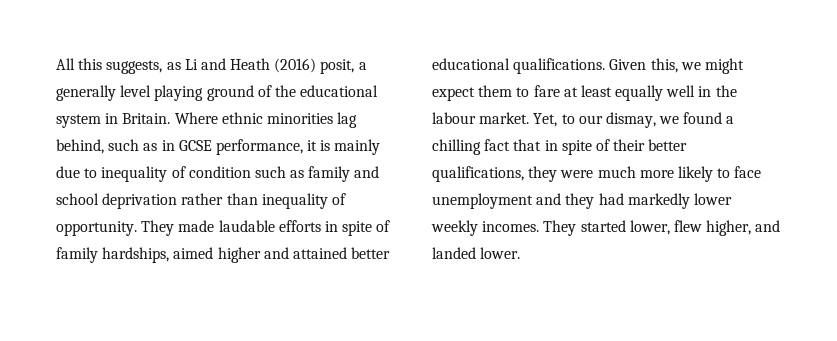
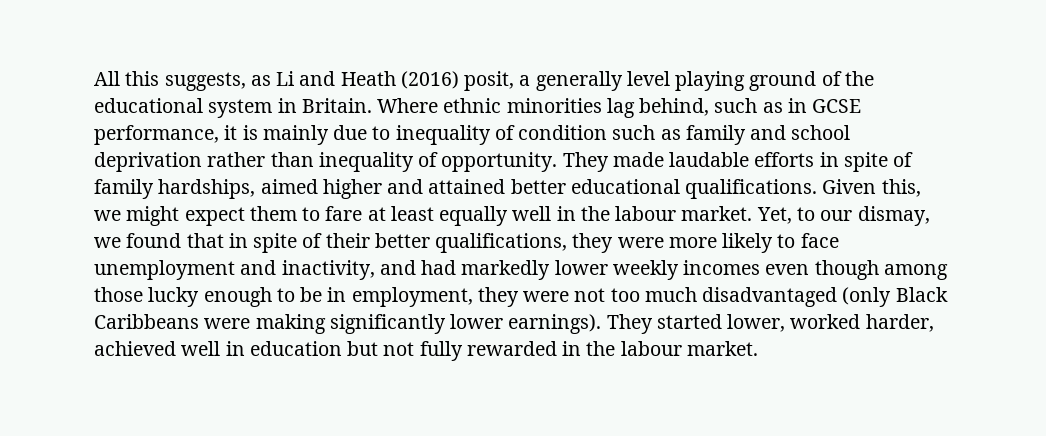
- Yet, to our dismay, we found a chilling fact that in spite of their better qualifications, they were much more likely to face unemployment and they had markedly lower weekly incomes. They started lower, flew higher, and landed lower.
+ Yet, to our dismay, we found that in spite of their better qualifications, they were more likely to face unemployment and inactivity, and had markedly lower weekly incomes even though among those lucky enough to be in employment, they were not too much disadvantaged (only Black Caribbeans were making significantly lower earnings). They started lower, worked harder, achieved well in education but not fully rewarded in the labour market.

